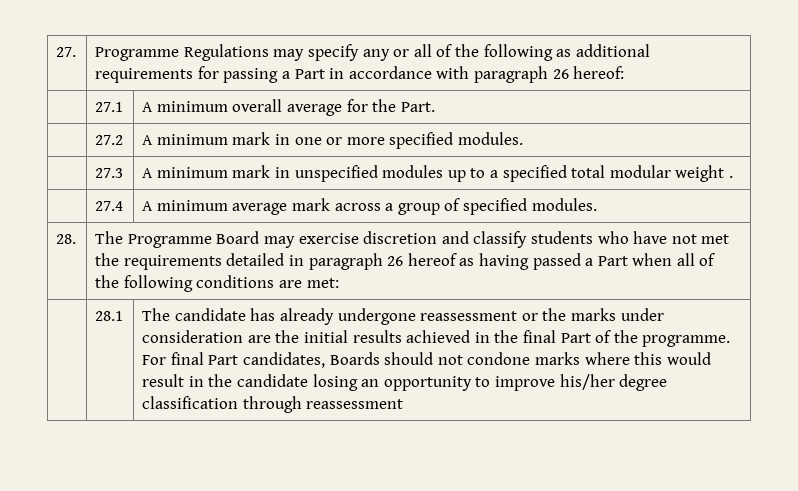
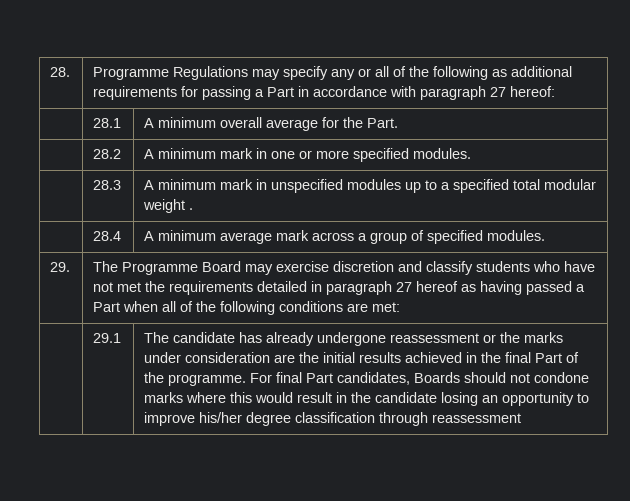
- 27. | Programme Regulations may specify any or all of the following as additional requirements for passing a Part in accordance with paragraph 26 hereof:
+ 28. | Programme Regulations may specify any or all of the following as additional requirements for passing a Part in accordance with paragraph 27 hereof:
- | 27.1 | A minimum overall average for the Part.
+ | 28.1 | A minimum overall average for the Part.
- | 27.2 | A minimum mark in one or more specified modules.
+ | 28.2 | A minimum mark in one or more specified modules.
- | 27.3 | A minimum mark in unspecified modules up to a specified total modular weight .
+ | 28.3 | A minimum mark in unspecified modules up to a specified total modular weight .
- | 27.4 | A minimum average mark across a group of specified modules.
+ | 28.4 | A minimum average mark across a group of specified modules.
- 28. | The Programme Board may exercise discretion and classify students who have not met the requirements detailed in paragraph 26 hereof as having passed a Part when all of the following conditions are met:
+ 29. | The Programme Board may exercise discretion and classify students who have not met the requirements detailed in paragraph 27 hereof as having passed a Part when all of the following conditions are met:
- 28.1
+ 29.1

